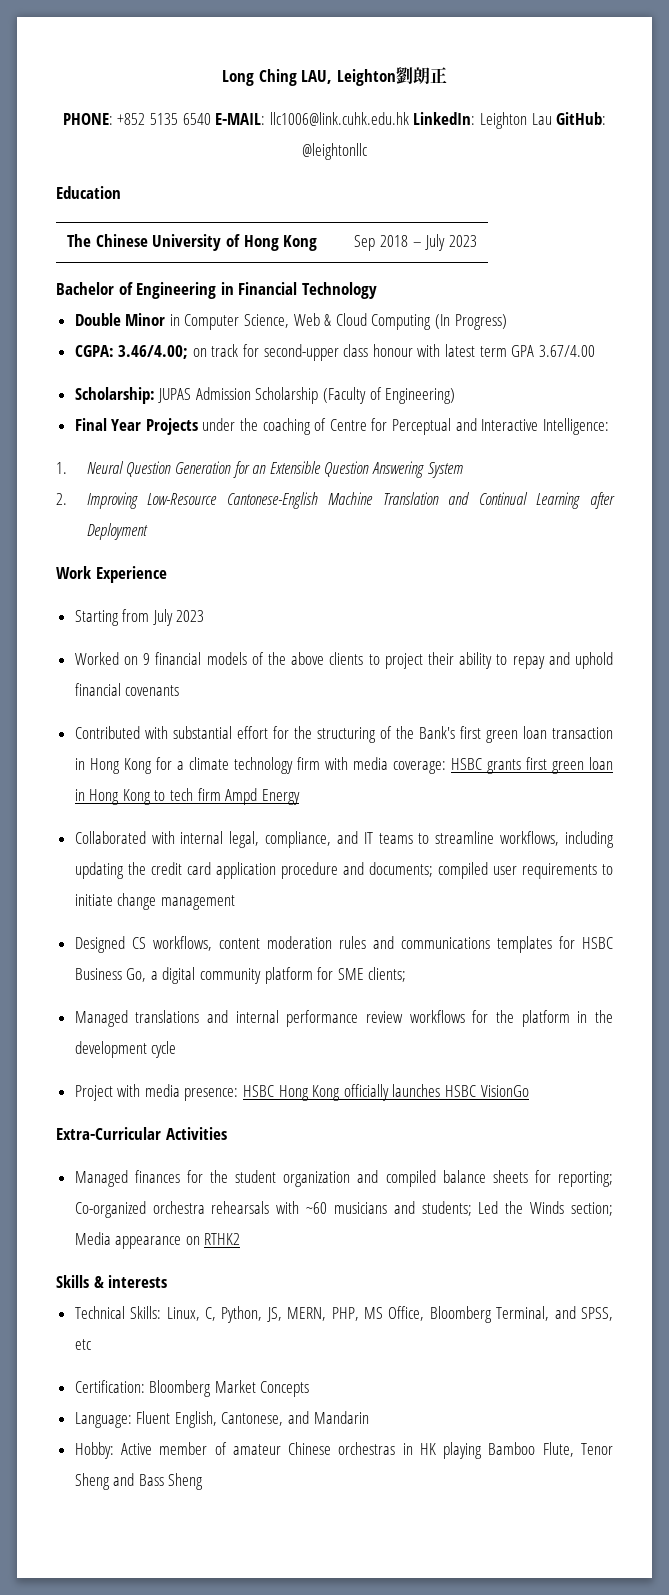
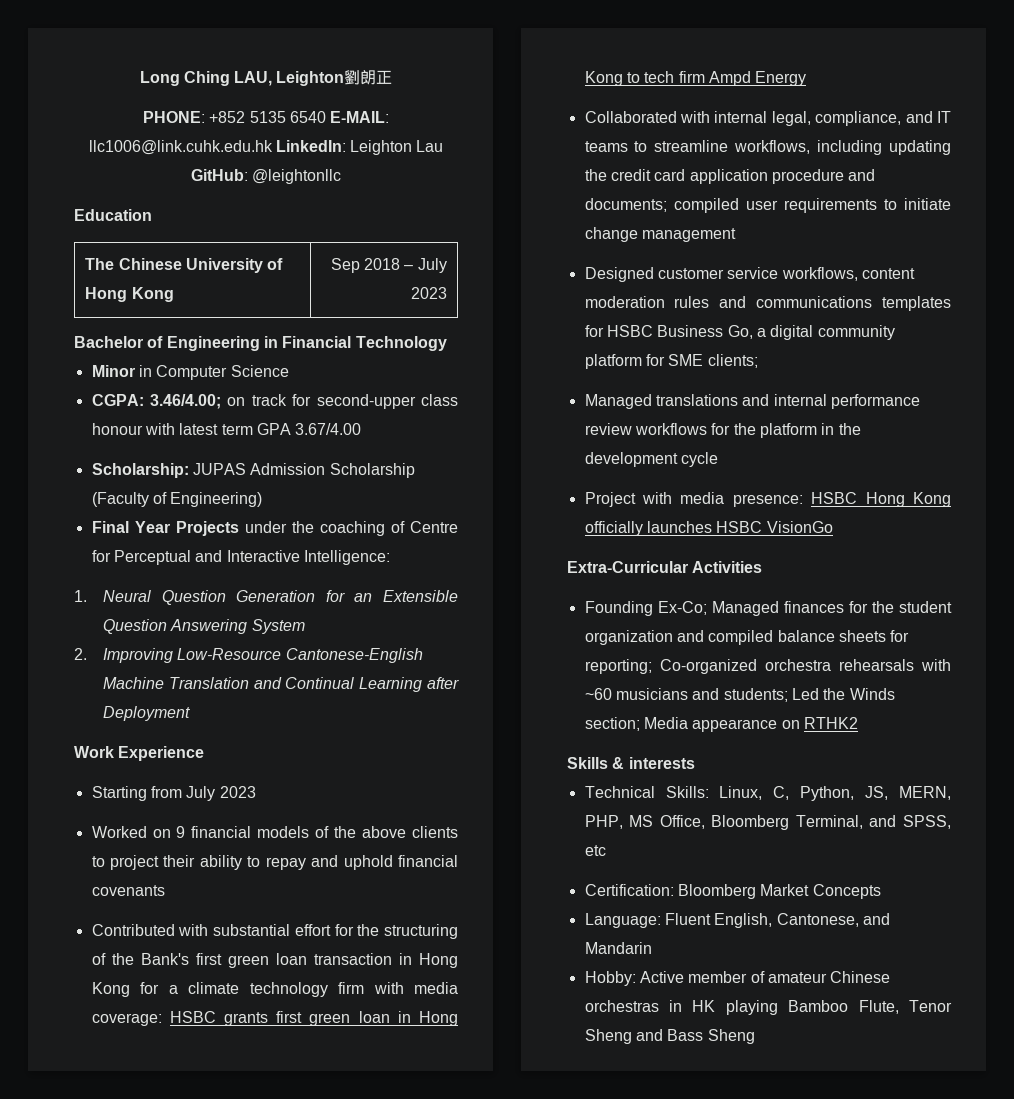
- Double Minor in Computer Science, Web & Cloud Computing (In Progress)
+ Minor in Computer Science
- Designed CS workflows, content moderation rules and communications templates for HSBC Business Go, a digital community platform for SME clients;
+ Designed customer service workflows, content moderation rules and communications templates for HSBC Business Go, a digital community platform for SME clients;
- Managed finances for the student organization and compiled balance sheets for reporting; Co-organized orchestra rehearsals with ~60 musicians and students; Led the Winds section; Media appearance on RTHK2
+ Founding Ex-Co; Managed finances for the student organization and compiled balance sheets for reporting; Co-organized orchestra rehearsals with ~60 musicians and students; Led the Winds section; Media appearance on RTHK2

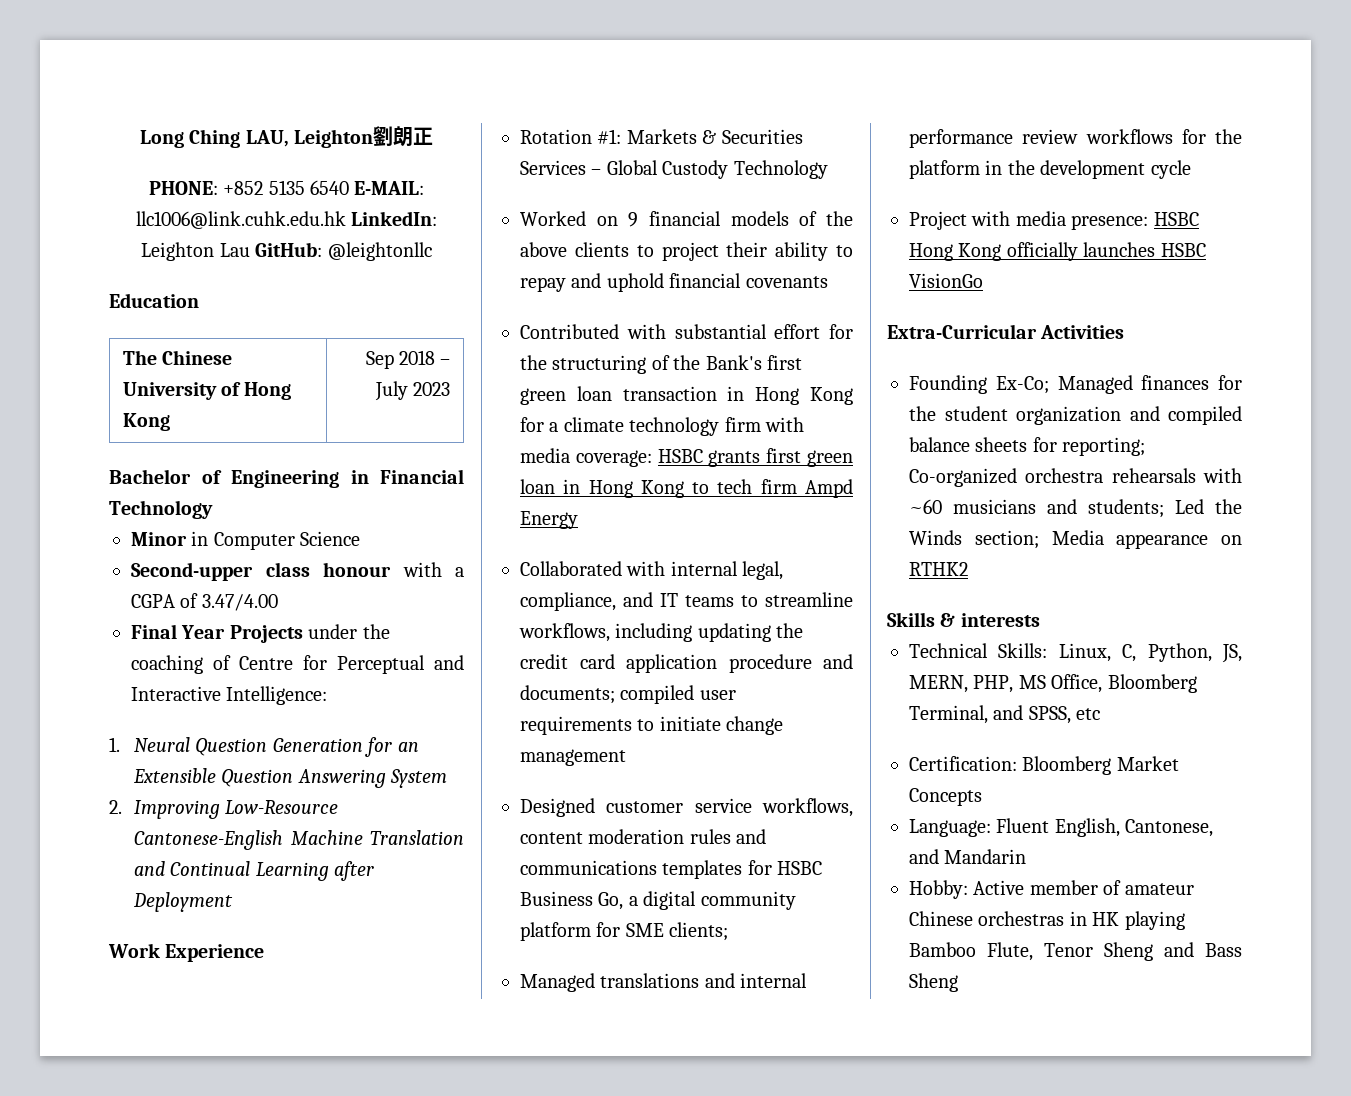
- CGPA: 3.46/4.00; on track for second-upper class honour with latest term GPA 3.67/4.00
- Scholarship: JUPAS Admission Scholarship (Faculty of Engineering)
+ Second-upper class honour with a CGPA of 3.47/4.00
- Starting from July 2023
+ Rotation #1: Markets & Securities Services – Global Custody Technology

